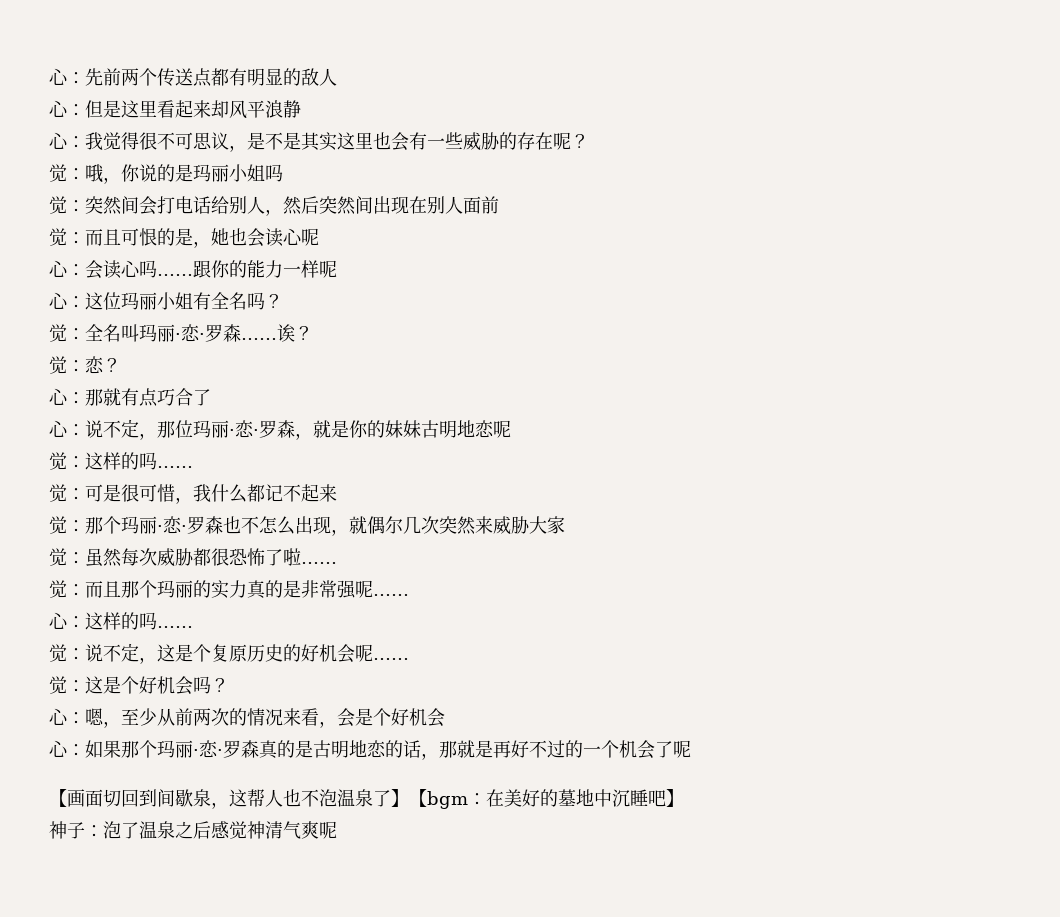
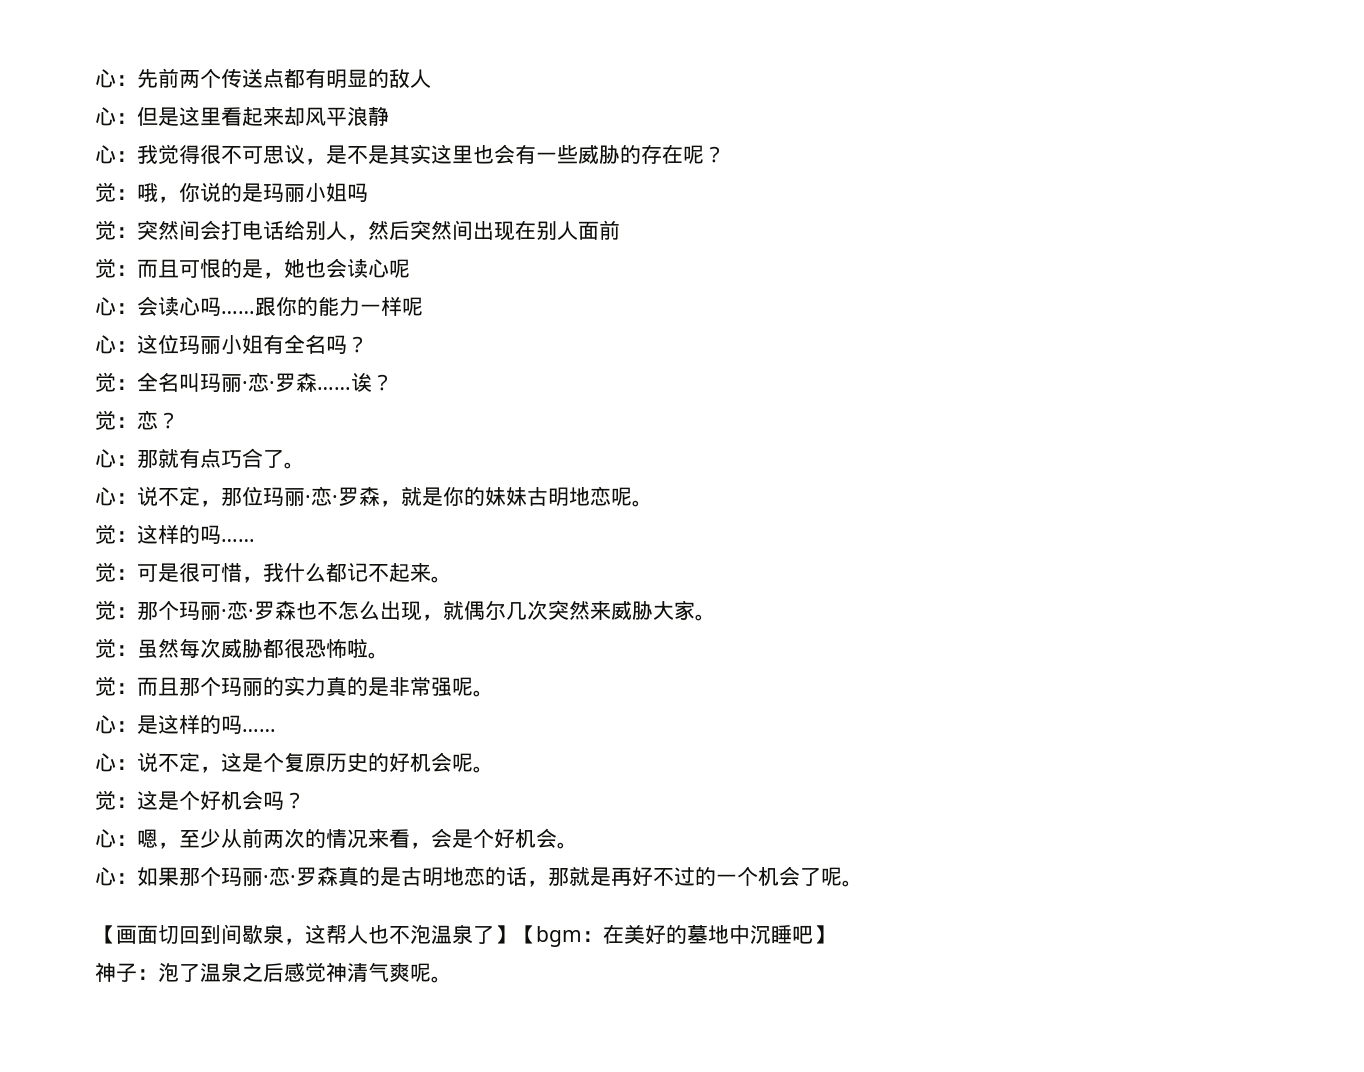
- 心：那就有点巧合了
+ 心：那就有点巧合了。
- 心：说不定，那位玛丽·恋·罗森，就是你的妹妹古明地恋呢
+ 心：说不定，那位玛丽·恋·罗森，就是你的妹妹古明地恋呢。
- 觉：可是很可惜，我什么都记不起来
+ 觉：可是很可惜，我什么都记不起来。
- 觉：那个玛丽·恋·罗森也不怎么出现，就偶尔几次突然来威胁大家
+ 觉：那个玛丽·恋·罗森也不怎么出现，就偶尔几次突然来威胁大家。
- 觉：虽然每次威胁都很恐怖了啦……
+ 觉：虽然每次威胁都很恐怖啦。
- 觉：而且那个玛丽的实力真的是非常强呢……
- 心：这样的吗……
- 觉：说不定，这是个复原历史的好机会呢……
+ 觉：而且那个玛丽的实力真的是非常强呢。
+ 心：是这样的吗……
+ 心：说不定，这是个复原历史的好机会呢。
- 心：嗯，至少从前两次的情况来看，会是个好机会
+ 心：嗯，至少从前两次的情况来看，会是个好机会。
- 心：如果那个玛丽·恋·罗森真的是古明地恋的话，那就是再好不过的一个机会了呢
+ 心：如果那个玛丽·恋·罗森真的是古明地恋的话，那就是再好不过的一个机会了呢。
- 神子：泡了温泉之后感觉神清气爽呢
+ 神子：泡了温泉之后感觉神清气爽呢。

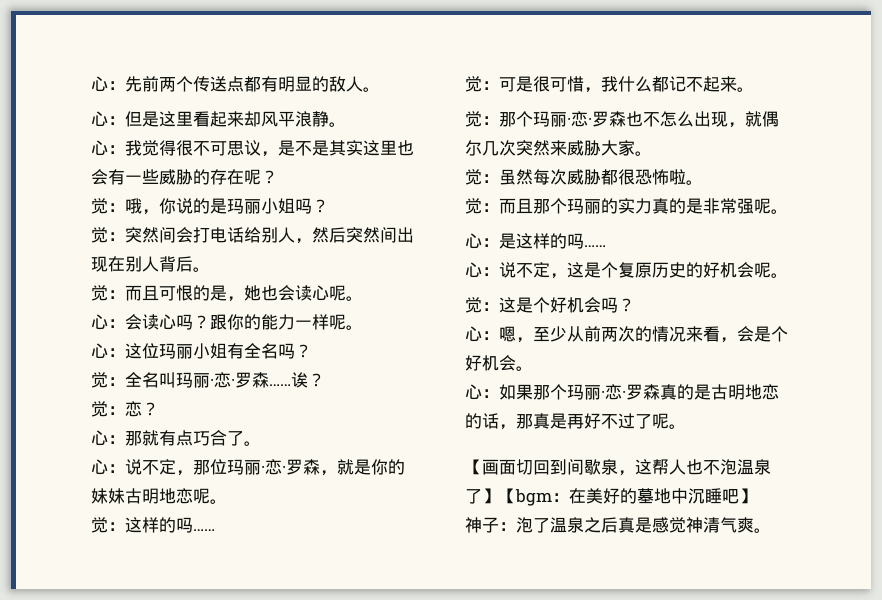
- 心：先前两个传送点都有明显的敌人
+ 心：先前两个传送点都有明显的敌人。
- 心：但是这里看起来却风平浪静
+ 心：但是这里看起来却风平浪静。
- 觉：哦，你说的是玛丽小姐吗
+ 觉：哦，你说的是玛丽小姐吗？
- 觉：突然间会打电话给别人，然后突然间出现在别人面前
+ 觉：突然间会打电话给别人，然后突然间出现在别人背后。
- 觉：而且可恨的是，她也会读心呢
+ 觉：而且可恨的是，她也会读心呢。
- 心：会读心吗……
+ 心：会读心吗？
- 跟你的能力一样呢
+ 跟你的能力一样呢。
- 心：如果那个玛丽·恋·罗森真的是古明地恋的话，那就是再好不过的一个机会了呢。
+ 心：如果那个玛丽·恋·罗森真的是古明地恋的话，那真是再好不过了呢。
- 神子：泡了温泉之后感觉神清气爽呢。
+ 神子：泡了温泉之后真是感觉神清气爽。

